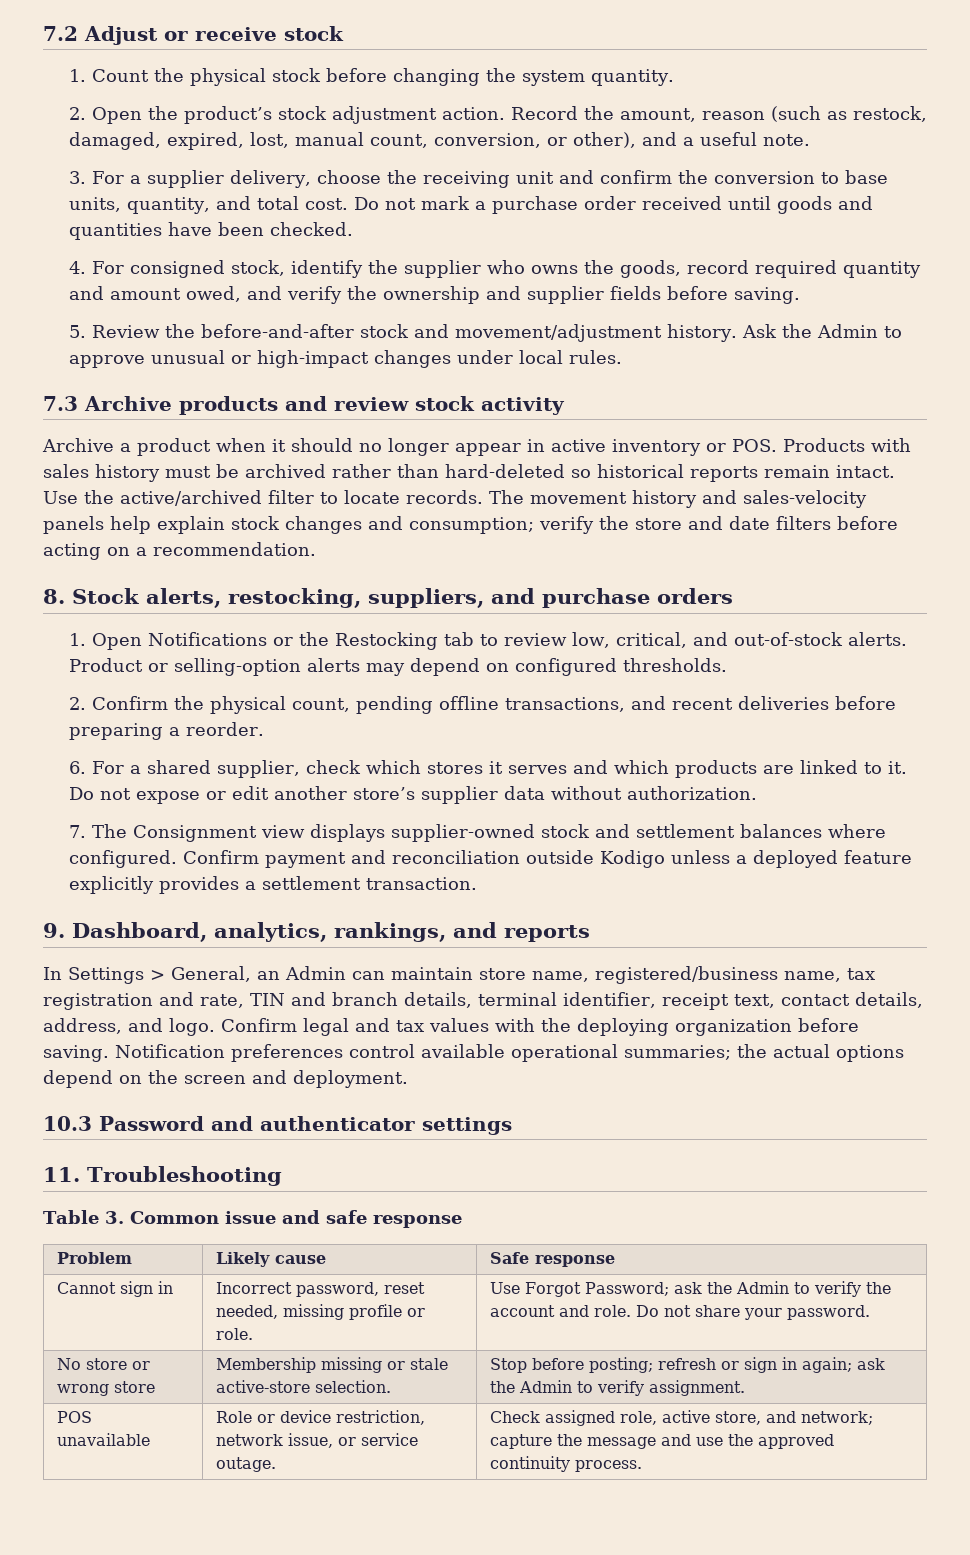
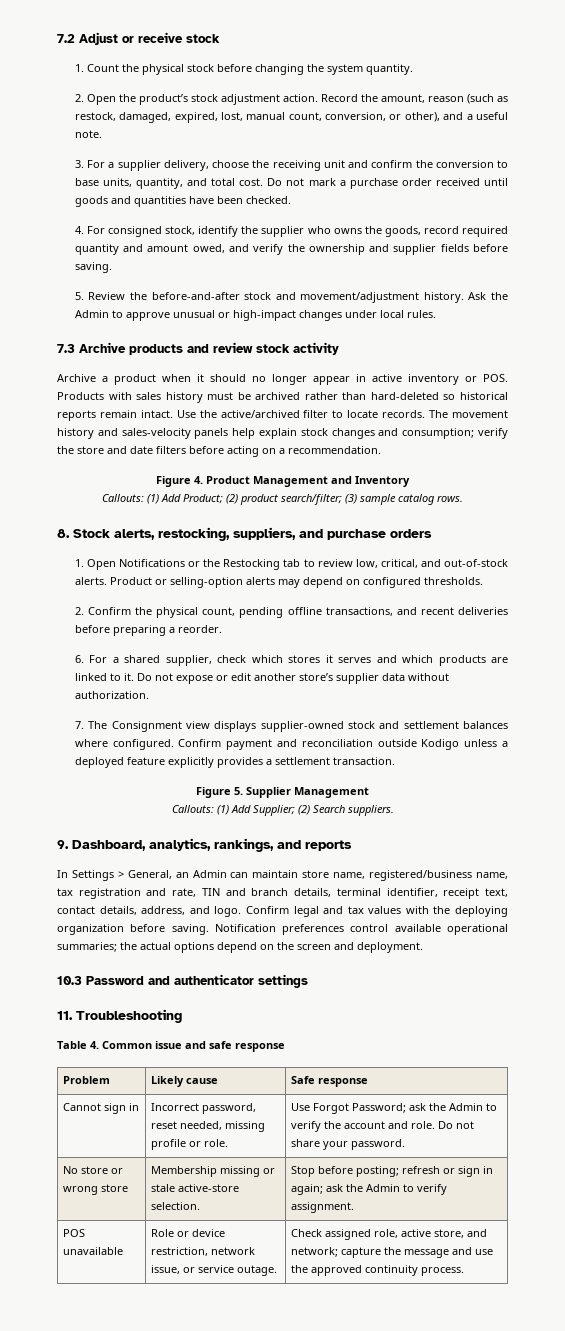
+ Figure 4. Product Management and Inventory
+ Callouts: (1) Add Product; (2) product search/filter; (3) sample catalog rows.
+ Figure 5. Supplier Management
+ Callouts: (1) Add Supplier; (2) Search suppliers.
- Table 3. Common issue and safe response
+ Table 4. Common issue and safe response

